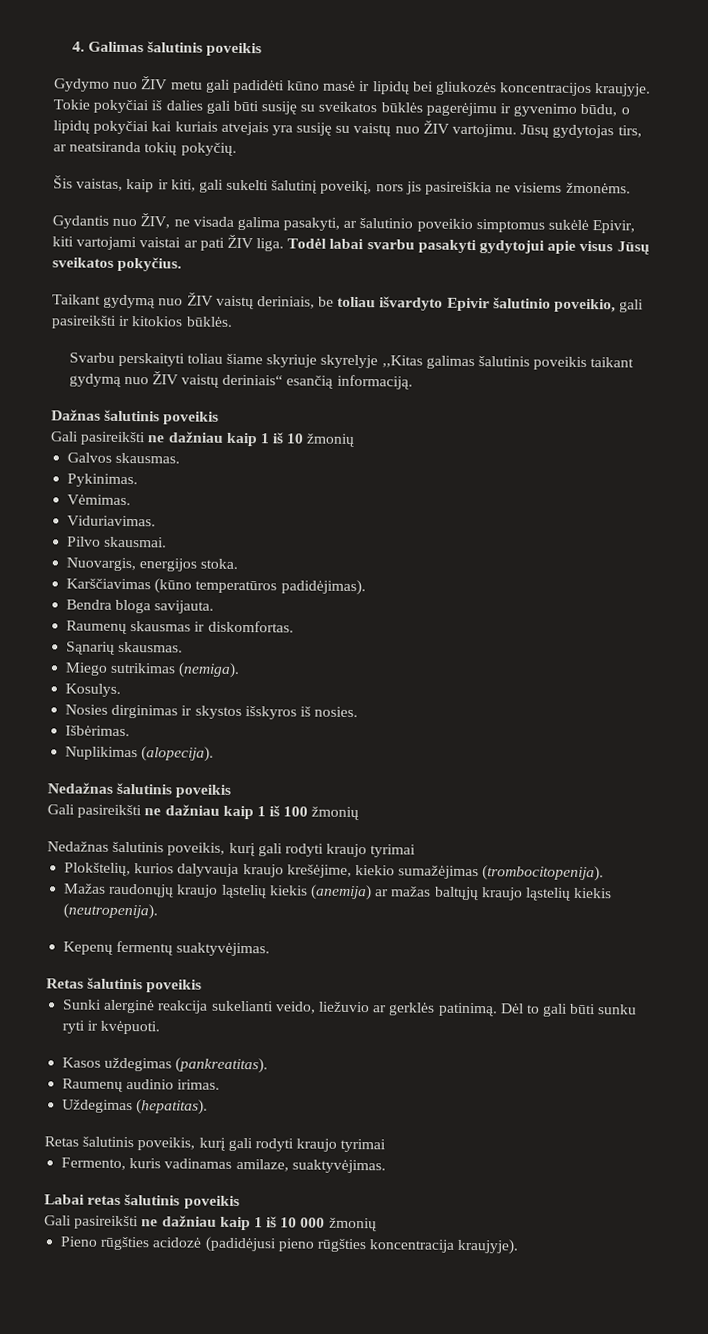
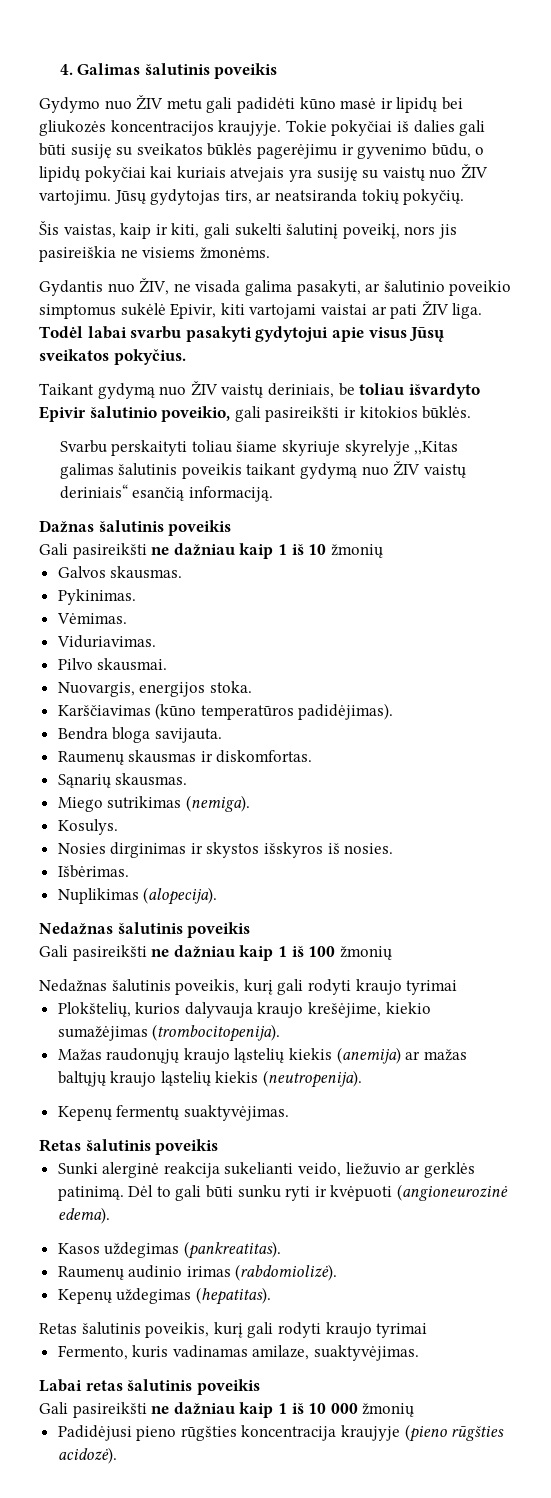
- Dėl to gali būti sunku ryti ir kvėpuoti.
+ Dėl to gali būti sunku ryti ir kvėpuoti (angioneurozinė edema).
- Raumenų audinio irimas.
- Uždegimas (hepatitas).
+ Raumenų audinio irimas (rabdomiolizė).
+ Kepenų uždegimas (hepatitas).
- Pieno rūgšties acidozė (padidėjusi pieno rūgšties koncentracija kraujyje).
+ Padidėjusi pieno rūgšties koncentracija kraujyje (pieno rūgšties acidozė).

